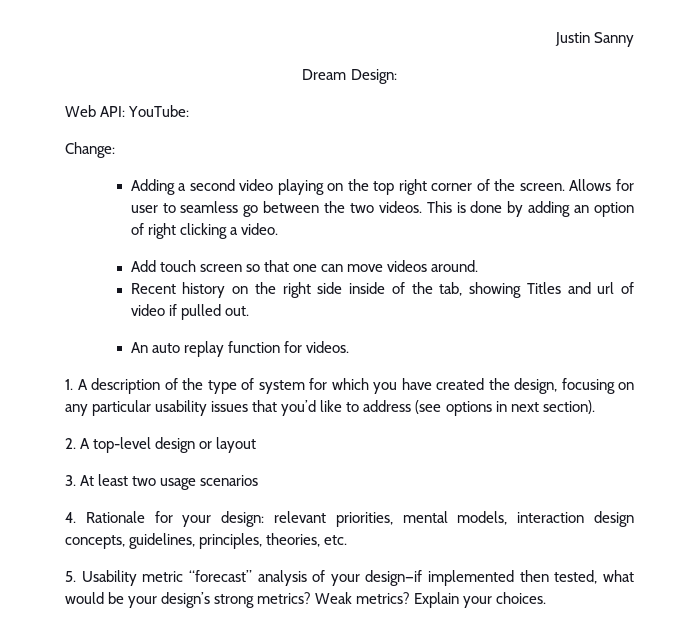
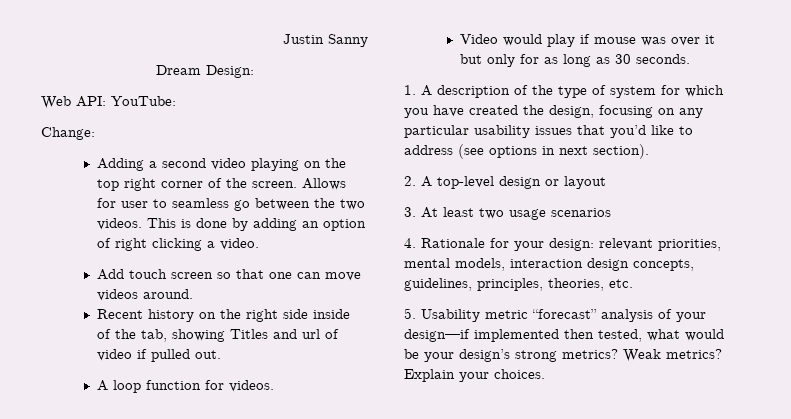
- An auto replay function for videos.
+ A loop function for videos.
+ Video would play if mouse was over it but only for as long as 30 seconds.

